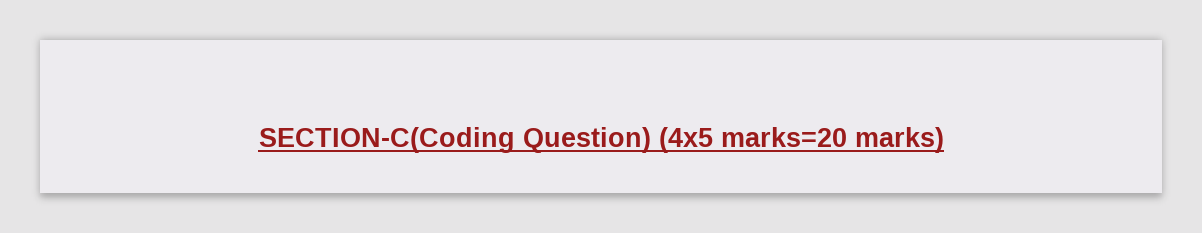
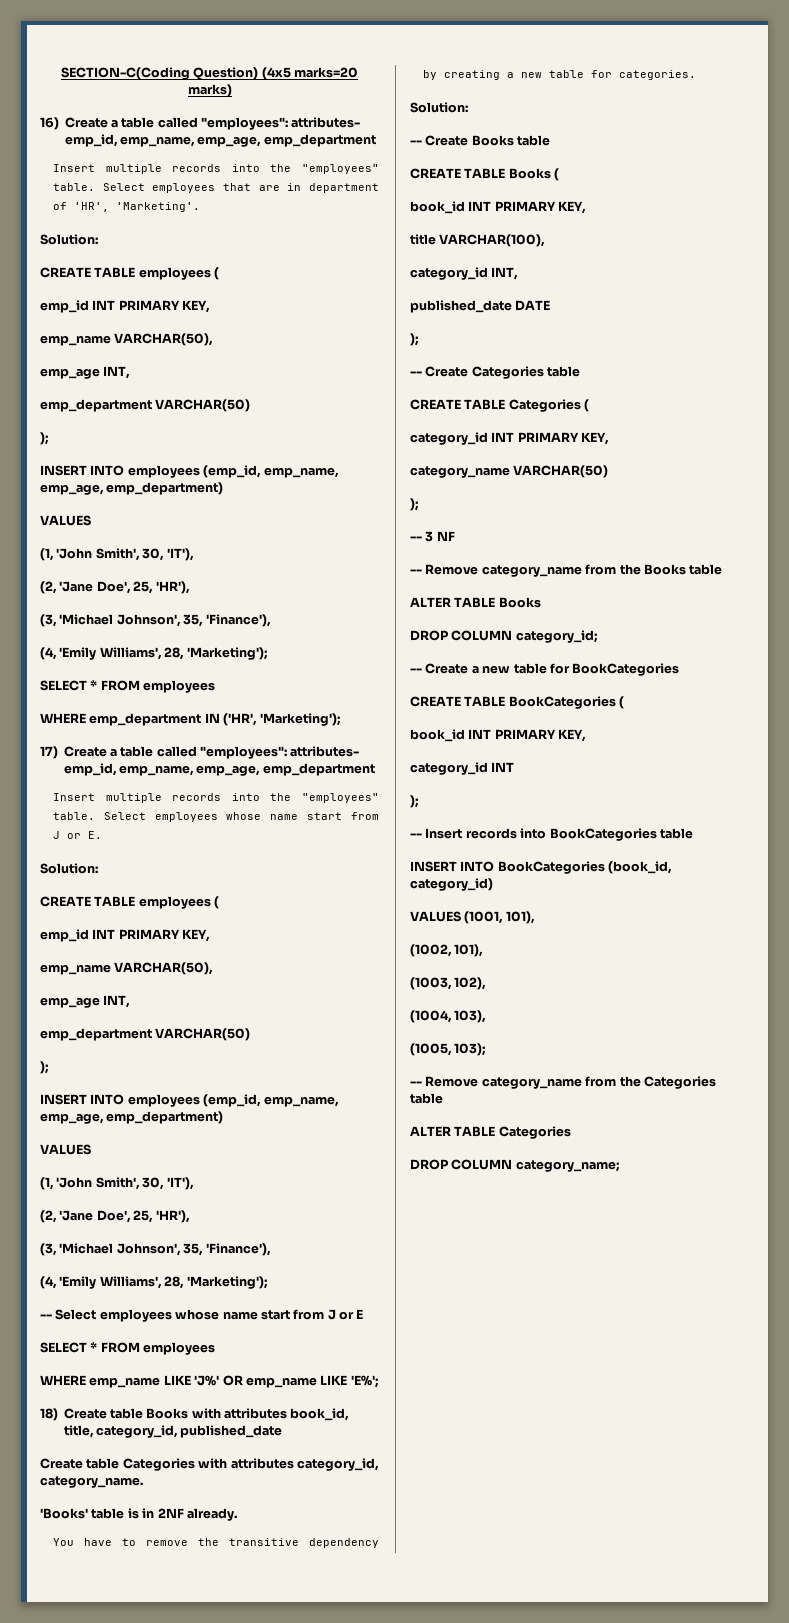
+ 16) Create a table called "employees": attributes- emp_id, emp_name, emp_age, emp_department
+ Insert multiple records into the "employees" table. Select employees that are in department of 'HR', 'Marketing'.
+ Solution:
+ CREATE TABLE employees (
+ emp_id INT PRIMARY KEY,
+ emp_name VARCHAR(50),
+ emp_age INT,
+ emp_department VARCHAR(50)
+ );
+ INSERT INTO employees (emp_id, emp_name, emp_age, emp_department)
+ VALUES
+ (1, 'John Smith', 30, 'IT'),
+ (2, 'Jane Doe', 25, 'HR'),
+ (3, 'Michael Johnson', 35, 'Finance'),
+ (4, 'Emily Williams', 28, 'Marketing');
+ SELECT * FROM employees
+ WHERE emp_department IN ('HR', 'Marketing');
+ 17) Create a table called "employees": attributes- emp_id, emp_name, emp_age, emp_department
+ Insert multiple records into the "employees" table. Select employees whose name start from J or E.
+ Solution:
+ CREATE TABLE employees (
+ emp_id INT PRIMARY KEY,
+ emp_name VARCHAR(50),
+ emp_age INT,
+ emp_department VARCHAR(50)
+ );
+ INSERT INTO employees (emp_id, emp_name, emp_age, emp_department)
+ VALUES
+ (1, 'John Smith', 30, 'IT'),
+ (2, 'Jane Doe', 25, 'HR'),
+ (3, 'Michael Johnson', 35, 'Finance'),
+ (4, 'Emily Williams', 28, 'Marketing');
+ -- Select employees whose name start from J or E
+ SELECT * FROM employees
+ WHERE emp_name LIKE 'J%' OR emp_name LIKE 'E%';
+ 18) Create table Books with attributes book_id, title, category_id, published_date
+ Create table Categories with attributes category_id, category_name.
+ 'Books' table is in 2NF already.
+ You have to remove the transitive dependency by creating a new table for categories.
+ Solution:
+ -- Create Books table
+ CREATE TABLE Books (
+ book_id INT PRIMARY KEY,
+ title VARCHAR(100),
+ category_id INT,
+ published_date DATE
+ );
+ -- Create Categories table
+ CREATE TABLE Categories (
+ category_id INT PRIMARY KEY,
+ category_name VARCHAR(50)
+ );
+ -- 3 NF
+ -- Remove category_name from the Books table
+ ALTER TABLE Books
+ DROP COLUMN category_id;
+ -- Create a new table for BookCategories
+ CREATE TABLE BookCategories (
+ book_id INT PRIMARY KEY,
+ category_id INT
+ );
+ -- Insert records into BookCategories table
+ INSERT INTO BookCategories (book_id, category_id)
+ VALUES (1001, 101),
+ (1002, 101),
+ (1003, 102),
+ (1004, 103),
+ (1005, 103);
+ -- Remove category_name from the Categories table
+ ALTER TABLE Categories
+ DROP COLUMN category_name;

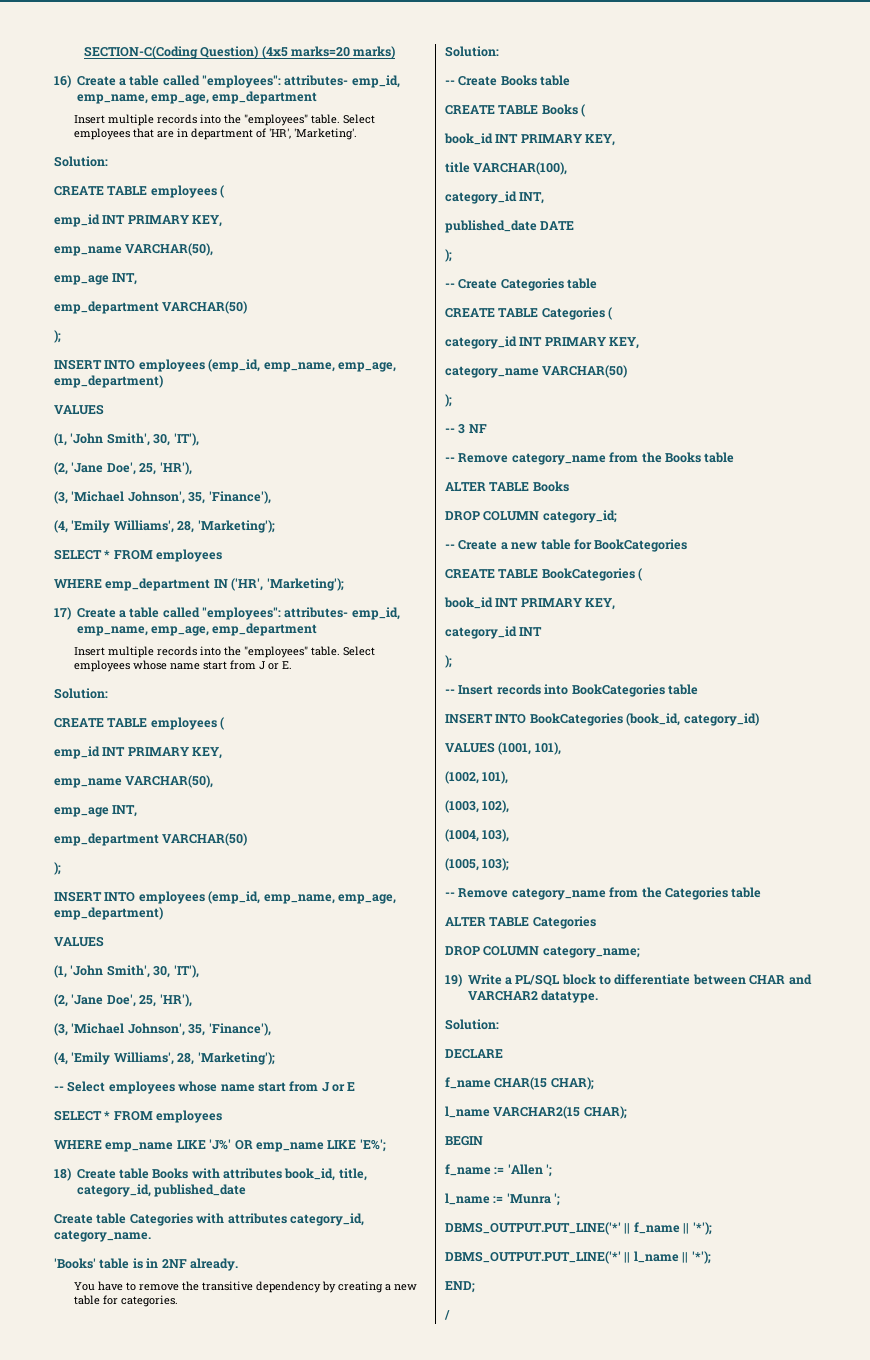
+ 19) Write a PL/SQL block to differentiate between CHAR and VARCHAR2 datatype.
+ Solution:
+ DECLARE
+ f_name CHAR(15 CHAR);
+ l_name VARCHAR2(15 CHAR);
+ BEGIN
+ f_name := 'Allen ';
+ l_name := 'Munra ';
+ DBMS_OUTPUT.PUT_LINE('*' || f_name || '*');
+ DBMS_OUTPUT.PUT_LINE('*' || l_name || '*');
+ END;
+ /

